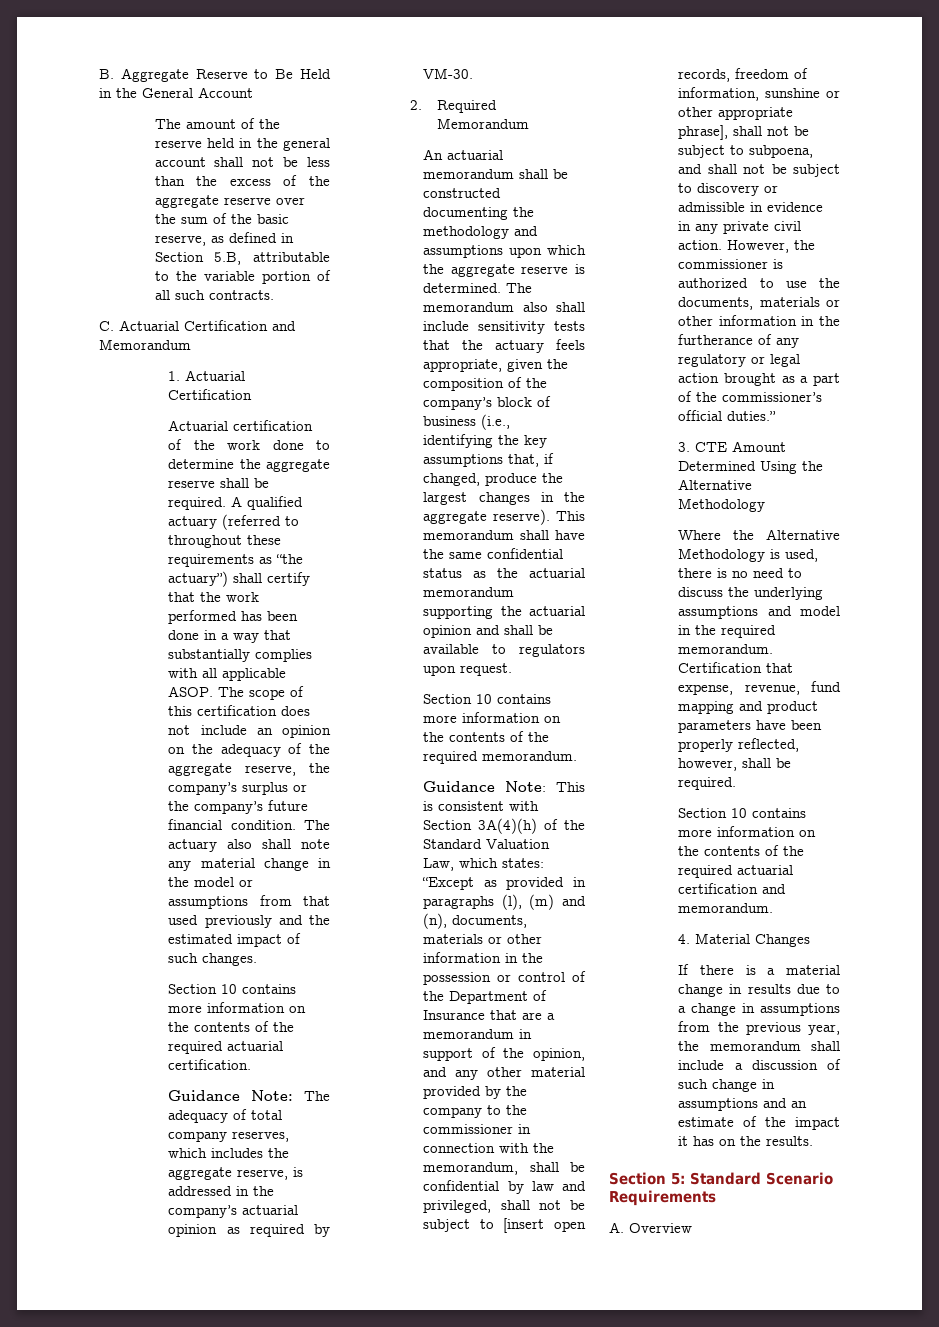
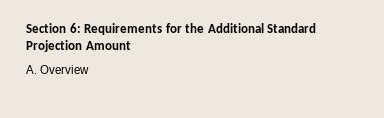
- B. Aggregate Reserve to Be Held in the General Account
- The amount of the reserve held in the general account shall not be less than the excess of the aggregate reserve over the sum of the basic reserve, as defined in Section 5.B, attributable to the variable portion of all such contracts.
- C. Actuarial Certification and Memorandum
- 1. Actuarial Certification
- Actuarial certification of the work done to determine the aggregate reserve shall be required. A qualified actuary (referred to throughout these requirements as “the actuary”) shall certify that the work performed has been done in a way that substantially complies with all applicable ASOP. The scope of this certification does not include an opinion on the adequacy of the aggregate reserve, the company’s surplus or the company’s future financial condition. The actuary also shall note any material change in the model or assumptions from that used previously and the estimated impact of such changes.
- Section 10 contains more information on the contents of the required actuarial certification.
- Guidance Note: The adequacy of total company reserves, which includes the aggregate reserve, is addressed in the company’s actuarial opinion as required by VM-30.
- 2. Required Memorandum
- An actuarial memorandum shall be constructed documenting the methodology and assumptions upon which the aggregate reserve is determined. The memorandum also shall include sensitivity tests that the actuary feels appropriate, given the composition of the company’s block of business (i.e., identifying the key assumptions that, if changed, produce the largest changes in the aggregate reserve). This memorandum shall have the same confidential status as the actuarial memorandum supporting the actuarial opinion and shall be available to regulators upon request.
- Section 10 contains more information on the contents of the required memorandum.
- Guidance Note: This is consistent with Section 3A(4)(h) of the Standard Valuation Law, which states: “Except as provided in paragraphs (l), (m) and (n), documents, materials or other information in the possession or control of the Department of Insurance that are a memorandum in support of the opinion, and any other material provided by the company to the commissioner in connection with the memorandum, shall be confidential by law and privileged, shall not be subject to [insert open records, freedom of information, sunshine or other appropriate phrase], shall not be subject to subpoena, and shall not be subject to discovery or admissible in evidence in any private civil action. However, the commissioner is authorized to use the documents, materials or other information in the furtherance of any regulatory or legal action brought as a part of the commissioner’s official duties.”
- 3. CTE Amount Determined Using the Alternative Methodology
- Where the Alternative Methodology is used, there is no need to discuss the underlying assumptions and model in the required memorandum. Certification that expense, revenue, fund mapping and product parameters have been properly reflected, however, shall be required.
- Section 10 contains more information on the contents of the required actuarial certification and memorandum.
- 4. Material Changes
- If there is a material change in results due to a change in assumptions from the previous year, the memorandum shall include a discussion of such change in assumptions and an estimate of the impact it has on the results.
- Section 5: Standard Scenario Requirements
+ Section 6: Requirements for the Additional Standard Projection Amount

